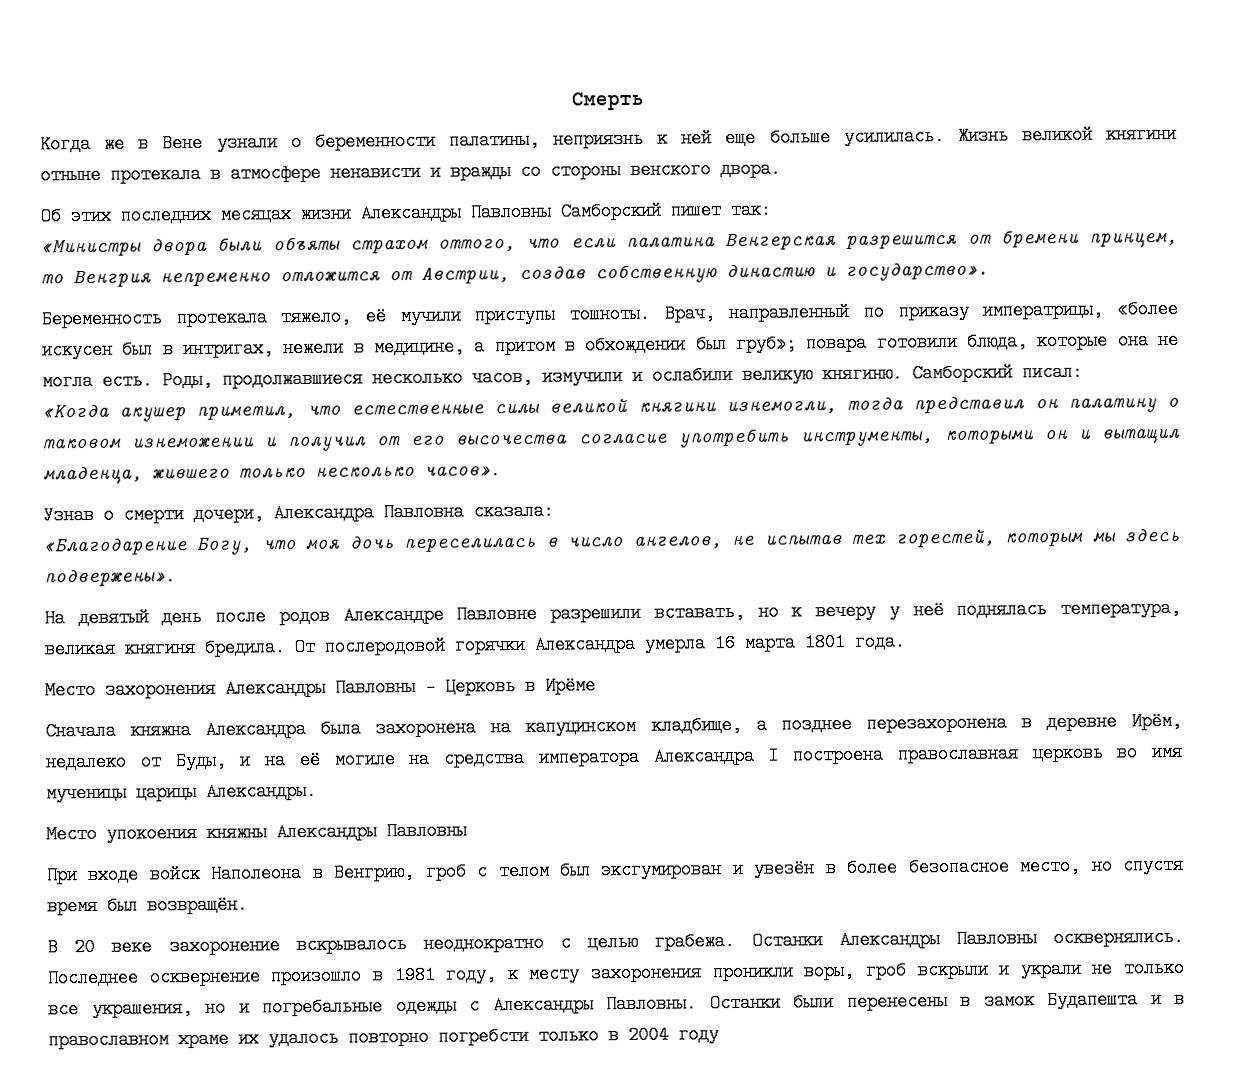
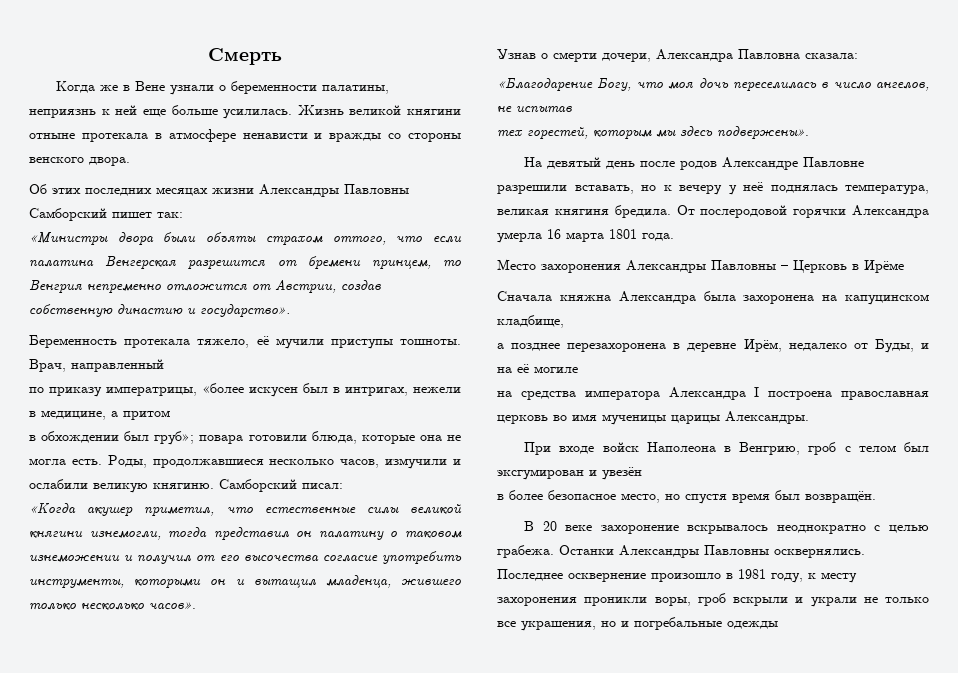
- Врач, направленный по приказу императрицы, «более искусен был в интригах, нежели в медицине, а притом в обхождении был груб»; повара готовили блюда, которые она не могла есть.
+ Врач, направленный
+ по приказу императрицы, «более искусен был в интригах, нежели в медицине, а притом
+ в обхождении был груб»; повара готовили блюда, которые она не могла есть.
- «Благодарение Богу, что моя дочь переселилась в число ангелов, не испытав тех горестей, которым мы здесь подвержены».
+ «Благодарение Богу, что моя дочь переселилась в число ангелов, не испытав
+ тех горестей, которым мы здесь подвержены».
- Сначала княжна Александра была захоронена на капуцинском кладбище, а позднее перезахоронена в деревне Ирём, недалеко от Буды, и на её могиле на средства императора Александра I построена православная церковь во имя мученицы царицы Александры.
+ Сначала княжна Александра была захоронена на капуцинском кладбище,
+ а позднее перезахоронена в деревне Ирём, недалеко от Буды, и на её могиле
+ на средства императора Александра I построена православная церковь во имя мученицы царицы Александры.
- Место упокоения княжны Александры Павловны
- При входе войск Наполеона в Венгрию, гроб с телом был эксгумирован и увезён в более безопасное место, но спустя время был возвращён.
+ При входе войск Наполеона в Венгрию, гроб с телом был эксгумирован и увезён
+ в более безопасное место, но спустя время был возвращён.
- Последнее осквернение произошло в 1981 году, к месту захоронения проникли воры, гроб вскрыли и украли не только все украшения, но и погребальные одежды с Александры Павловны. Останки были перенесены в замок Будапешта и в православном храме их удалось повторно погребсти только в 2004 году
+ Последнее осквернение произошло в 1981 году, к месту захоронения проникли воры, гроб вскрыли и украли не только все украшения, но и погребальные одежды

